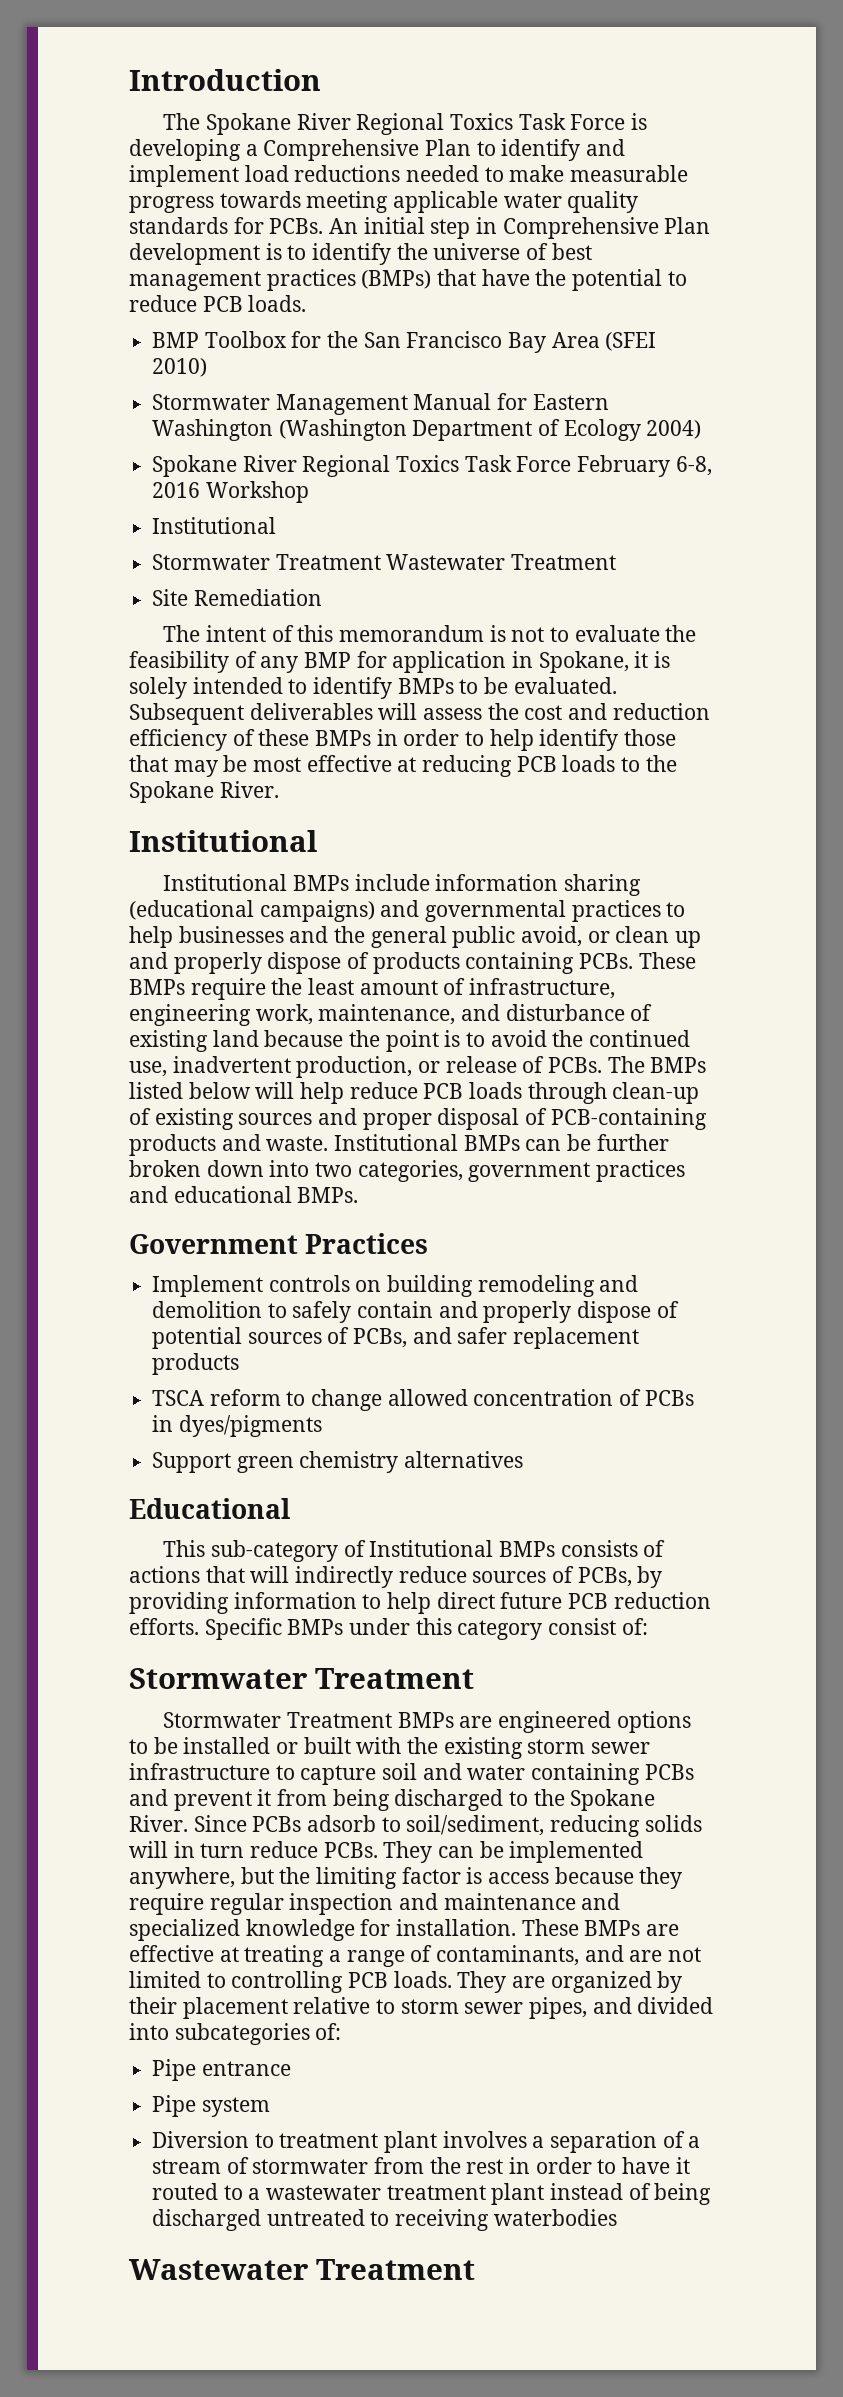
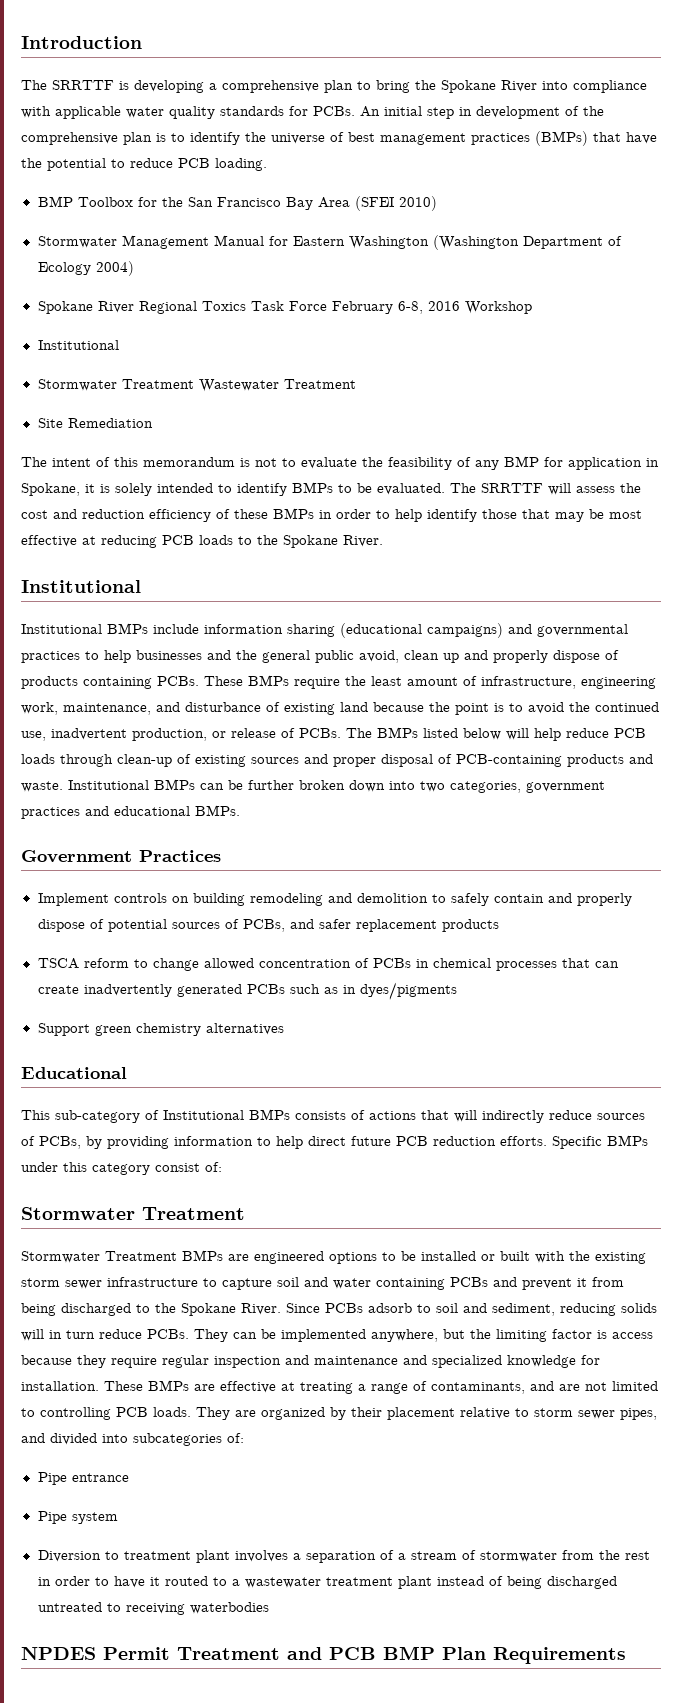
- The Spokane River Regional Toxics Task Force is developing a Comprehensive Plan to identify and implement load reductions needed to make measurable progress towards meeting applicable water quality standards for PCBs.
+ The SRRTTF is developing a comprehensive plan to bring the Spokane River into compliance with applicable water quality standards for PCBs.
- An initial step in Comprehensive Plan development is to identify the universe of best management practices (BMPs) that have the potential to reduce PCB loads.
+ An initial step in development of the comprehensive plan is to identify the universe of best management practices (BMPs) that have the potential to reduce PCB loading.
- Subsequent deliverables will assess the cost and reduction efficiency of these BMPs in order to help identify those that may be most effective at reducing PCB loads to the Spokane River.
+ The SRRTTF will assess the cost and reduction efficiency of these BMPs in order to help identify those that may be most effective at reducing PCB loads to the Spokane River.
- Institutional BMPs include information sharing (educational campaigns) and governmental practices to help businesses and the general public avoid, or clean up and properly dispose of products containing PCBs.
+ Institutional BMPs include information sharing (educational campaigns) and governmental practices to help businesses and the general public avoid, clean up and properly dispose of products containing PCBs.
- TSCA reform to change allowed concentration of PCBs in dyes/pigments
+ TSCA reform to change allowed concentration of PCBs in chemical processes that can create inadvertently generated PCBs such as in dyes/pigments
- Since PCBs adsorb to soil/sediment, reducing solids will in turn reduce PCBs.
+ Since PCBs adsorb to soil and sediment, reducing solids will in turn reduce PCBs.
  Diversion to treatment plant involves a separation of a stream of stormwater from the rest in order to have it routed to a wastewater treatment plant instead of being discharged untreated to receiving waterbodies
- Wastewater Treatment
+ NPDES Permit Treatment and PCB BMP Plan Requirements

